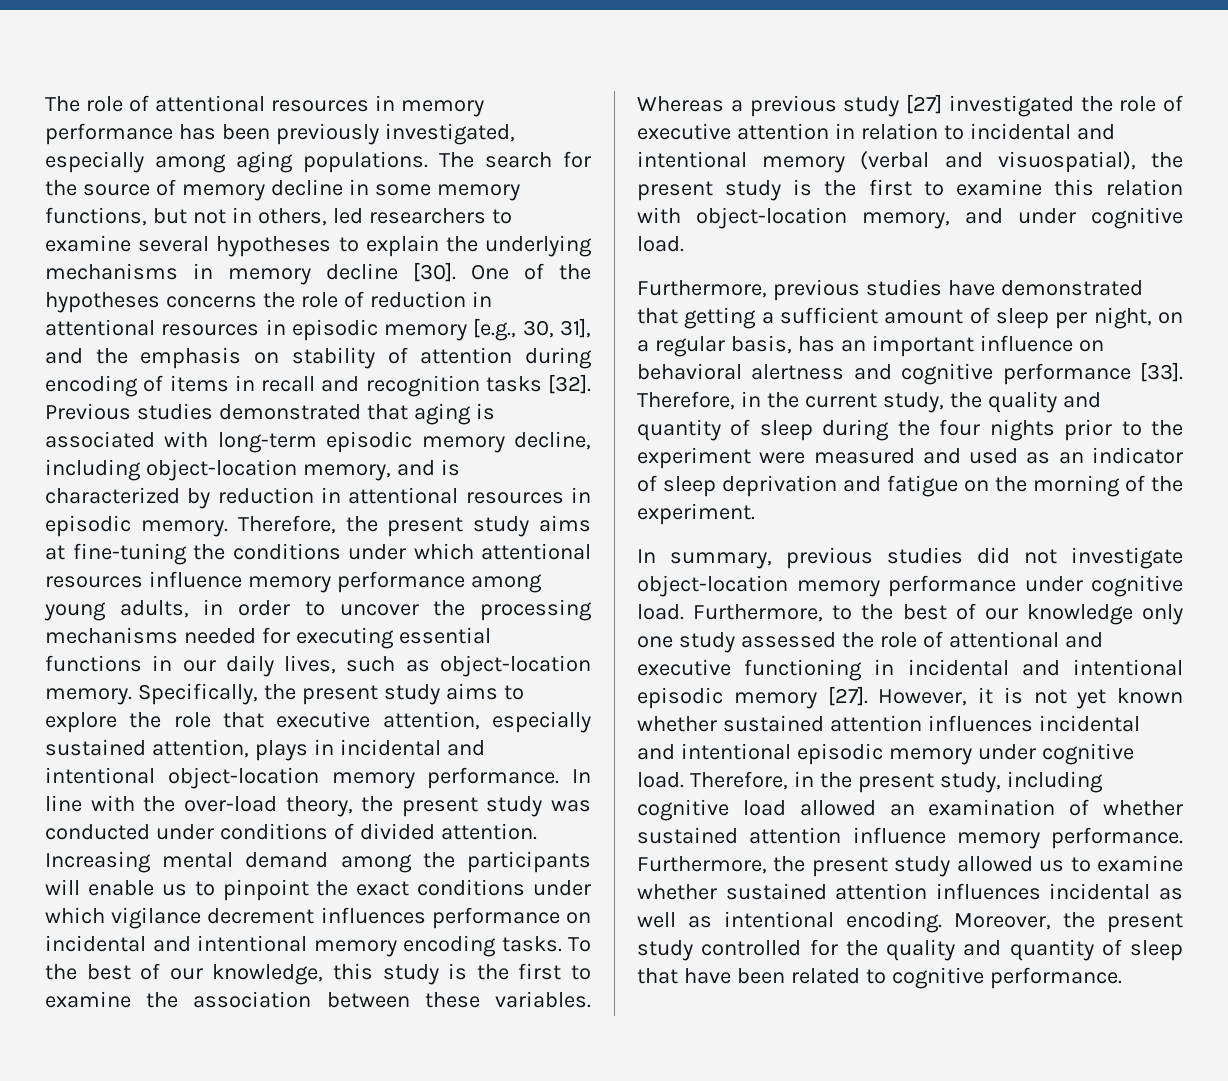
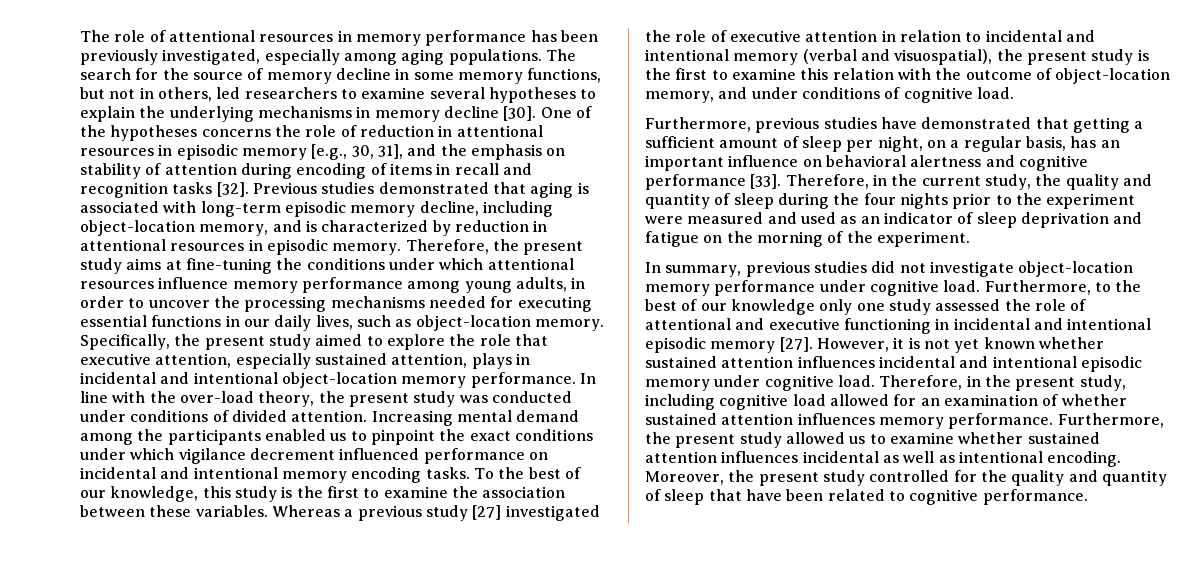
- Specifically, the present study aims to explore the role that executive attention, especially sustained attention, plays in incidental and intentional object-location memory performance.
+ Specifically, the present study aimed to explore the role that executive attention, especially sustained attention, plays in incidental and intentional object-location memory performance.
- Increasing mental demand among the participants will enable us to pinpoint the exact conditions under which vigilance decrement influences performance on incidental and intentional memory encoding tasks.
+ Increasing mental demand among the participants enabled us to pinpoint the exact conditions under which vigilance decrement influenced performance on incidental and intentional memory encoding tasks.
- Whereas a previous study [27] investigated the role of executive attention in relation to incidental and intentional memory (verbal and visuospatial), the present study is the first to examine this relation with object-location memory, and under cognitive load.
+ Whereas a previous study [27] investigated the role of executive attention in relation to incidental and intentional memory (verbal and visuospatial), the present study is the first to examine this relation with the outcome of object-location memory, and under conditions of cognitive load.
- Therefore, in the present study, including cognitive load allowed an examination of whether sustained attention influence memory performance.
+ Therefore, in the present study, including cognitive load allowed for an examination of whether sustained attention influences memory performance.

